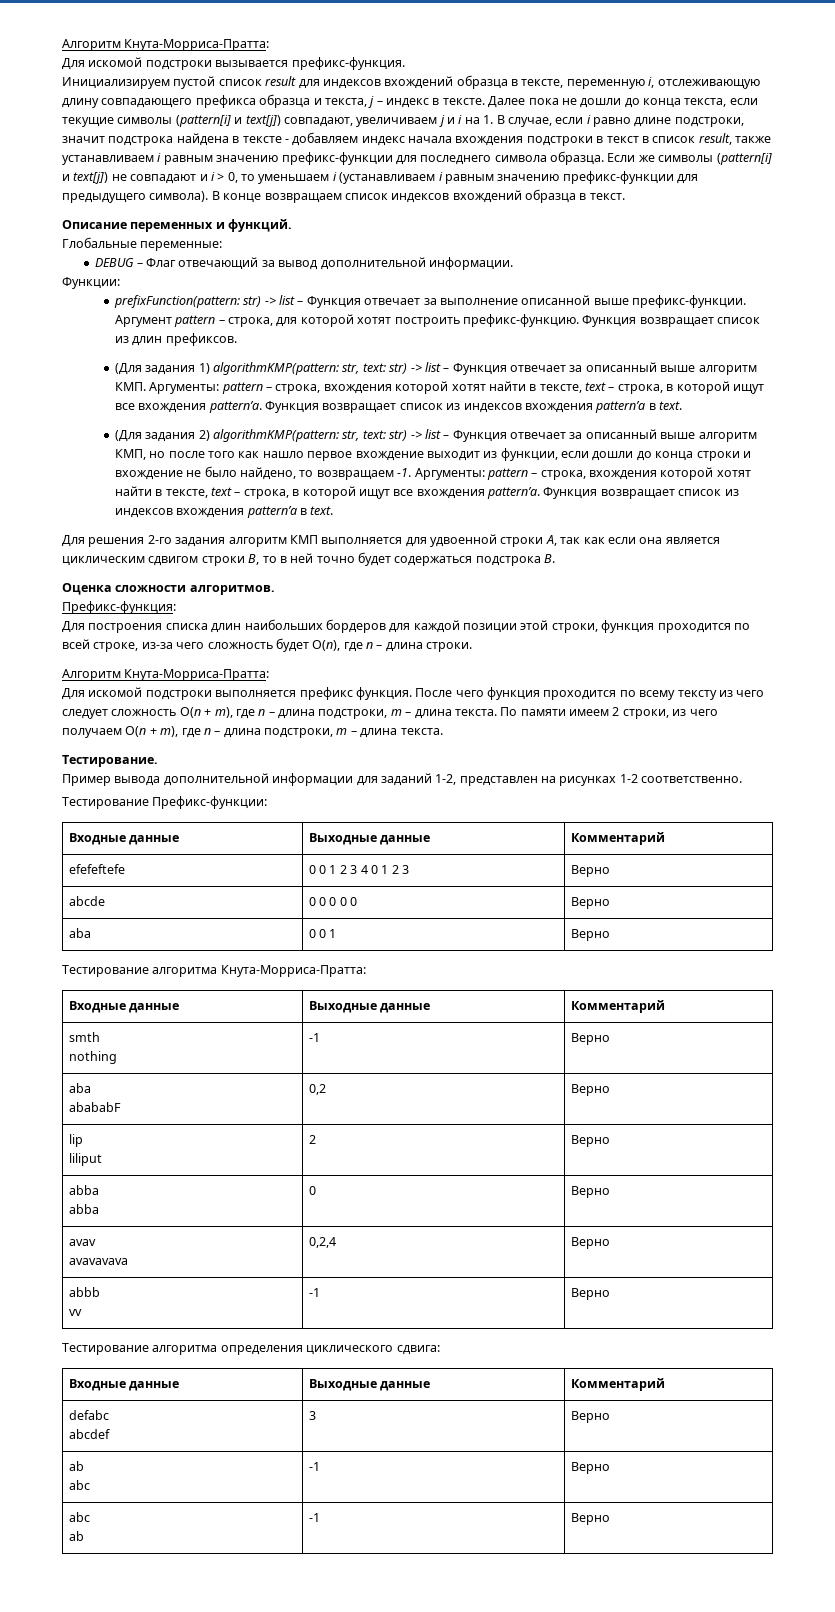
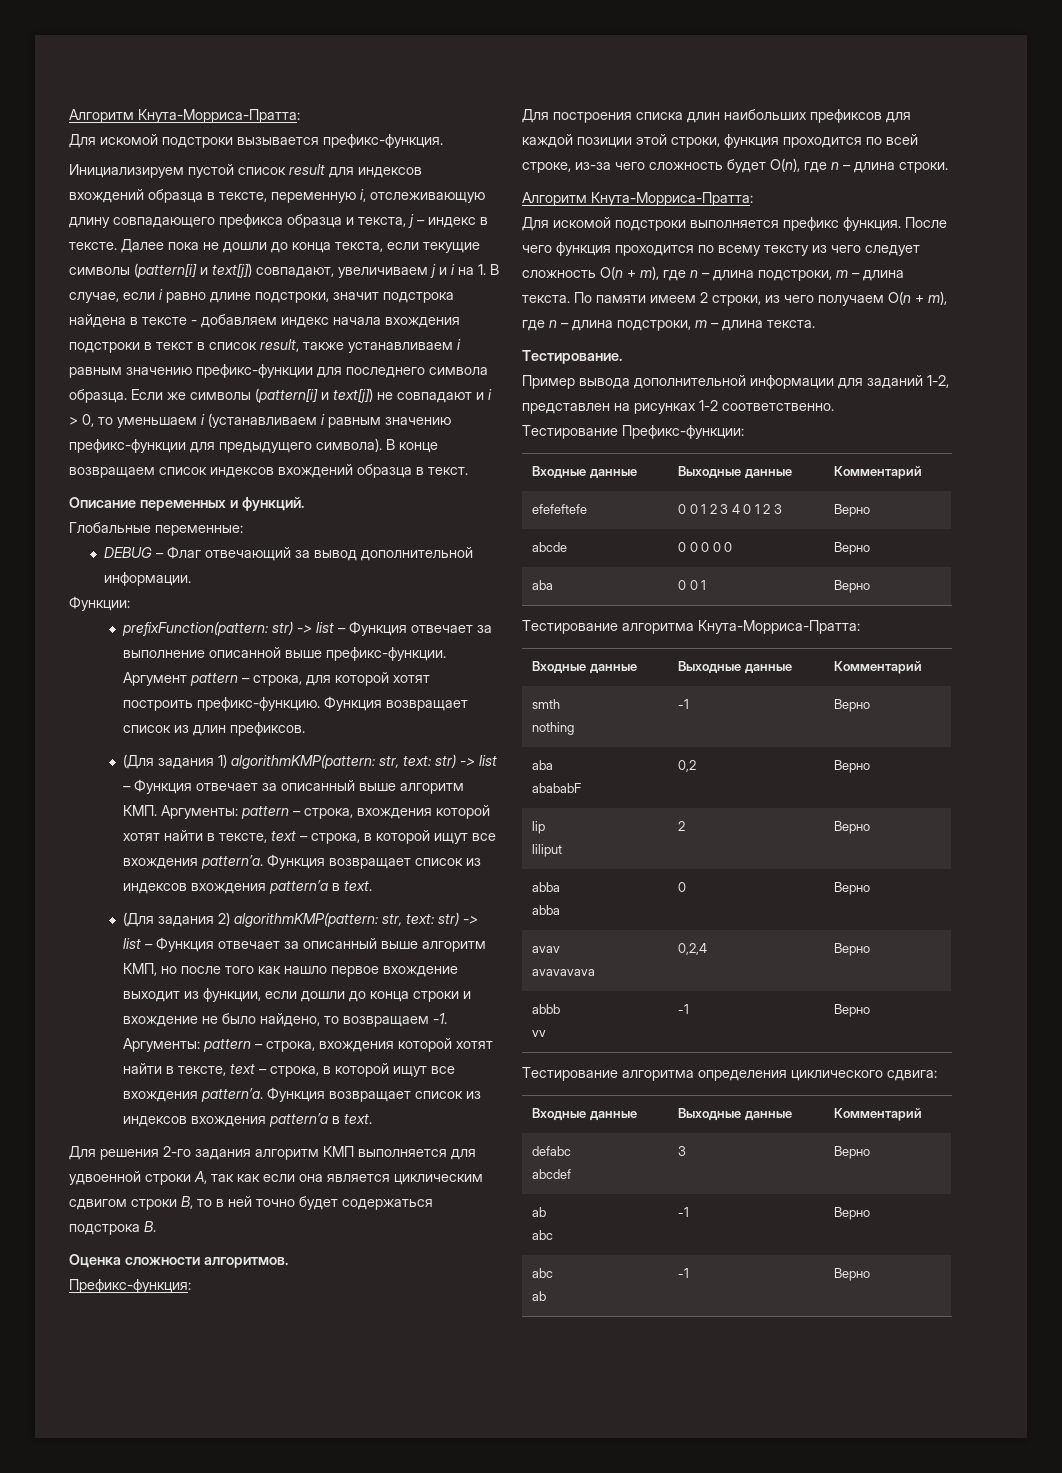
- Для построения списка длин наибольших бордеров для каждой позиции этой строки, функция проходится по всей строке, из-за чего сложность будет O(n), где n – длина строки.
+ Для построения списка длин наибольших префиксов для каждой позиции этой строки, функция проходится по всей строке, из-за чего сложность будет O(n), где n – длина строки.

